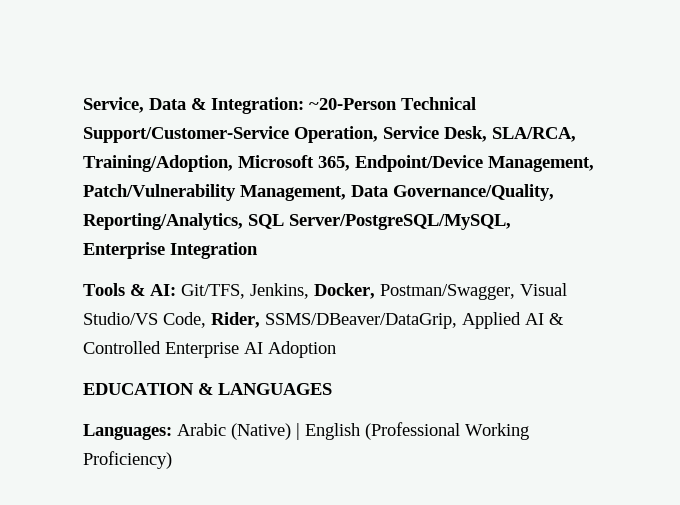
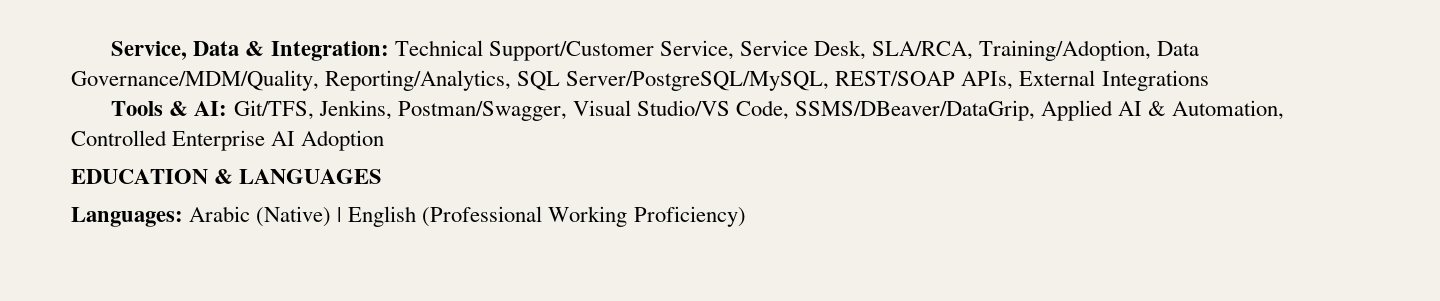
- Service, Data & Integration: ~20-Person Technical Support/Customer-Service Operation, Service Desk, SLA/RCA, Training/Adoption, Microsoft 365, Endpoint/Device Management, Patch/Vulnerability Management, Data Governance/Quality, Reporting/Analytics, SQL Server/PostgreSQL/MySQL, Enterprise Integration
+ Service, Data & Integration: Technical Support/Customer Service, Service Desk, SLA/RCA, Training/Adoption, Data Governance/MDM/Quality, Reporting/Analytics, SQL Server/PostgreSQL/MySQL, REST/SOAP APIs, External Integrations
- Tools & AI: Git/TFS, Jenkins, Docker, Postman/Swagger, Visual Studio/VS Code, Rider, SSMS/DBeaver/DataGrip, Applied AI & Controlled Enterprise AI Adoption
+ Tools & AI: Git/TFS, Jenkins, Postman/Swagger, Visual Studio/VS Code, SSMS/DBeaver/DataGrip, Applied AI & Automation, Controlled Enterprise AI Adoption

